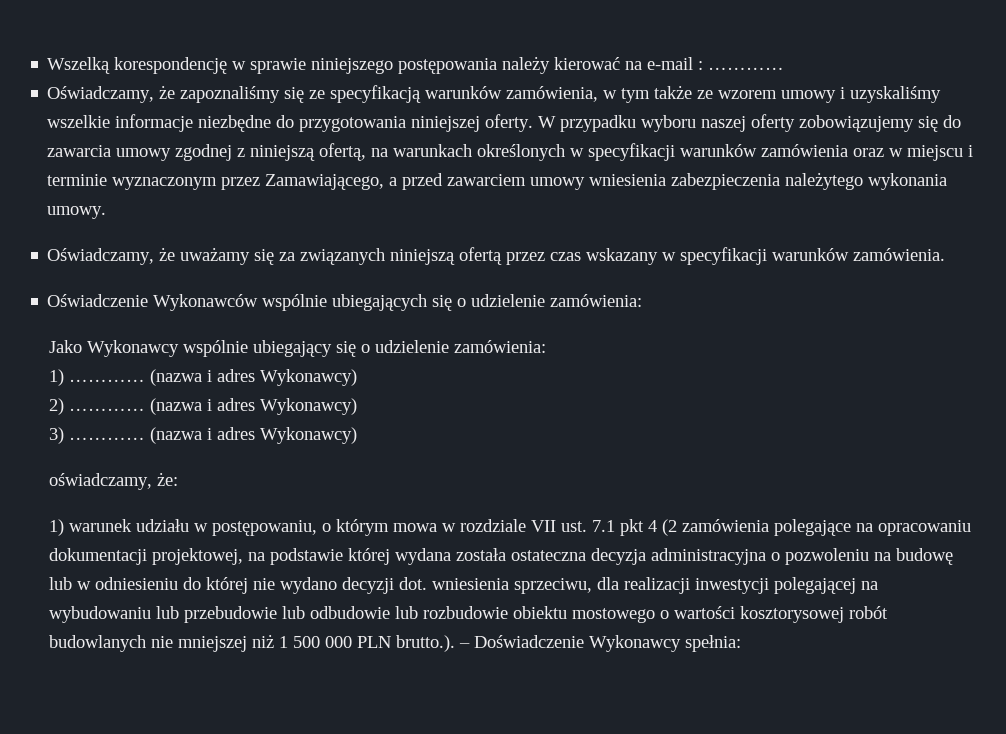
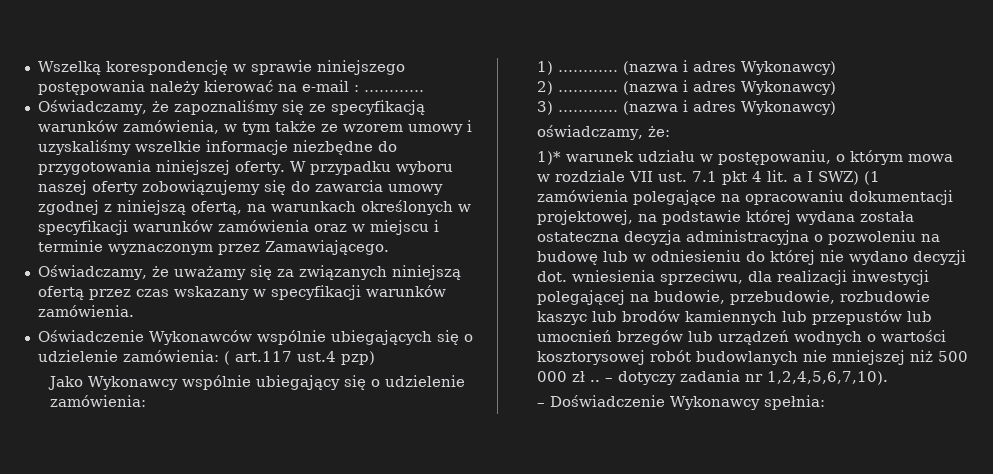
- W przypadku wyboru naszej oferty zobowiązujemy się do zawarcia umowy zgodnej z niniejszą ofertą, na warunkach określonych w specyfikacji warunków zamówienia oraz w miejscu i terminie wyznaczonym przez Zamawiającego, a przed zawarciem umowy wniesienia zabezpieczenia należytego wykonania umowy.
+ W przypadku wyboru naszej oferty zobowiązujemy się do zawarcia umowy zgodnej z niniejszą ofertą, na warunkach określonych w specyfikacji warunków zamówienia oraz w miejscu i terminie wyznaczonym przez Zamawiającego.
- Oświadczenie Wykonawców wspólnie ubiegających się o udzielenie zamówienia:
+ Oświadczenie Wykonawców wspólnie ubiegających się o udzielenie zamówienia: ( art.117 ust.4 pzp)
- 1) warunek udziału w postępowaniu, o którym mowa w rozdziale VII ust. 7.1 pkt 4 (2 zamówienia polegające na opracowaniu dokumentacji projektowej, na podstawie której wydana została ostateczna decyzja administracyjna o pozwoleniu na budowę lub w odniesieniu do której nie wydano decyzji dot. wniesienia sprzeciwu, dla realizacji inwestycji polegającej na wybudowaniu lub przebudowie lub odbudowie lub rozbudowie obiektu mostowego o wartości kosztorysowej robót budowlanych nie mniejszej niż 1 500 000 PLN brutto.). – Doświadczenie Wykonawcy spełnia:
+ 1)* warunek udziału w postępowaniu, o którym mowa w rozdziale VII ust. 7.1 pkt 4 lit. a I SWZ) (1 zamówienia polegające na opracowaniu dokumentacji projektowej, na podstawie której wydana została ostateczna decyzja administracyjna o pozwoleniu na budowę lub w odniesieniu do której nie wydano decyzji dot. wniesienia sprzeciwu, dla realizacji inwestycji polegającej na budowie, przebudowie, rozbudowie kaszyc lub brodów kamiennych lub przepustów lub umocnień brzegów lub urządzeń wodnych o wartości kosztorysowej robót budowlanych nie mniejszej niż 500 000 zł .. – dotyczy zadania nr 1,2,4,5,6,7,10).
+ – Doświadczenie Wykonawcy spełnia:

